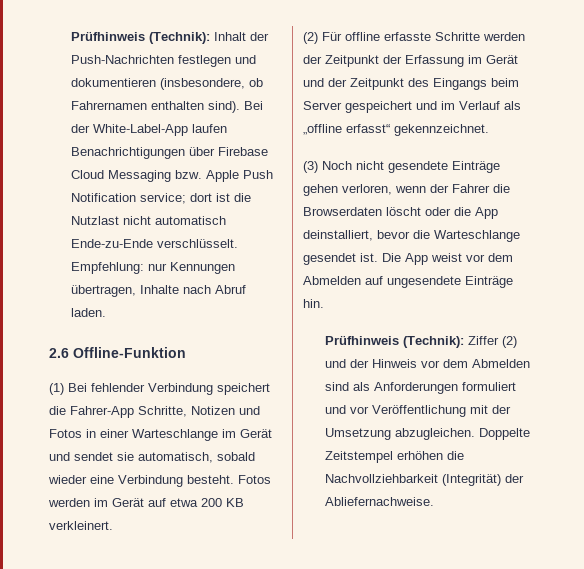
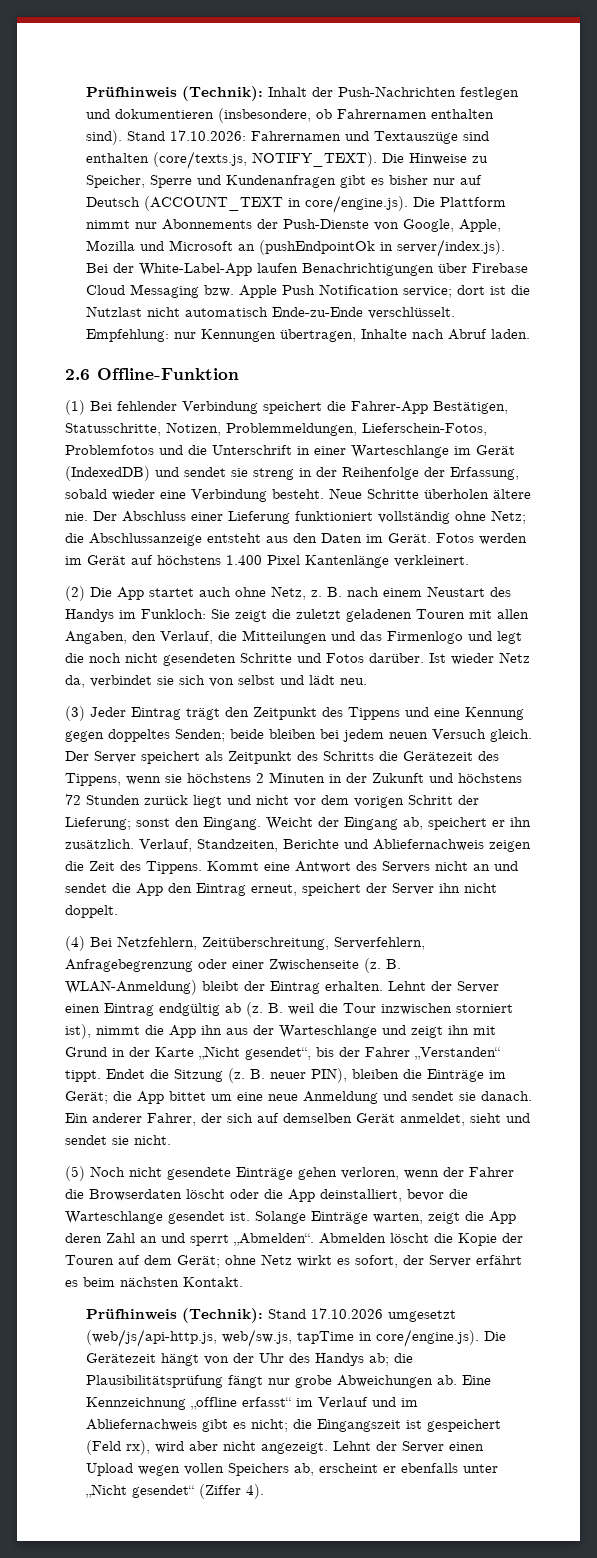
- Bei der White-Label-App laufen Benachrichtigungen über Firebase Cloud Messaging bzw. Apple Push Notification service; dort ist die Nutzlast nicht automatisch Ende-zu-Ende verschlüsselt.
+ Stand 17.10.2026: Fahrernamen und Textauszüge sind enthalten (core/texts.js, NOTIFY_TEXT). Die Hinweise zu Speicher, Sperre und Kundenanfragen gibt es bisher nur auf Deutsch (ACCOUNT_TEXT in core/engine.js). Die Plattform nimmt nur Abonnements der Push-Dienste von Google, Apple, Mozilla und Microsoft an (pushEndpointOk in server/index.js). Bei der White-Label-App laufen Benachrichtigungen über Firebase Cloud Messaging bzw. Apple Push Notification service; dort ist die Nutzlast nicht automatisch Ende-zu-Ende verschlüsselt.
- (1) Bei fehlender Verbindung speichert die Fahrer-App Schritte, Notizen und Fotos in einer Warteschlange im Gerät und sendet sie automatisch, sobald wieder eine Verbindung besteht.
+ (1) Bei fehlender Verbindung speichert die Fahrer-App Bestätigen, Statusschritte, Notizen, Problemmeldungen, Lieferschein-Fotos, Problemfotos und die Unterschrift in einer Warteschlange im Gerät (IndexedDB) und sendet sie streng in der Reihenfolge der Erfassung, sobald wieder eine Verbindung besteht.
+ Neue Schritte überholen ältere nie. Der Abschluss einer Lieferung funktioniert vollständig ohne Netz; die Abschlussanzeige entsteht aus den Daten im Gerät.
- Fotos werden im Gerät auf etwa 200 KB verkleinert.
- (2) Für offline erfasste Schritte werden der Zeitpunkt der Erfassung im Gerät und der Zeitpunkt des Eingangs beim Server gespeichert und im Verlauf als „offline erfasst“ gekennzeichnet.
- (3) Noch nicht gesendete Einträge gehen verloren, wenn der Fahrer die Browserdaten löscht oder die App deinstalliert, bevor die Warteschlange gesendet ist.
+ Fotos werden im Gerät auf höchstens 1.400 Pixel Kantenlänge verkleinert.
+ (2) Die App startet auch ohne Netz, z. B. nach einem Neustart des Handys im Funkloch: Sie zeigt die zuletzt geladenen Touren mit allen Angaben, den Verlauf, die Mitteilungen und das Firmenlogo und legt die noch nicht gesendeten Schritte und Fotos darüber. Ist wieder Netz da, verbindet sie sich von selbst und lädt neu.
+ (3) Jeder Eintrag trägt den Zeitpunkt des Tippens und eine Kennung gegen doppeltes Senden; beide bleiben bei jedem neuen Versuch gleich. Der Server speichert als Zeitpunkt des Schritts die Gerätezeit des Tippens, wenn sie höchstens 2 Minuten in der Zukunft und höchstens 72 Stunden zurück liegt und nicht vor dem vorigen Schritt der Lieferung; sonst den Eingang. Weicht der Eingang ab, speichert er ihn zusätzlich. Verlauf, Standzeiten, Berichte und Abliefernachweis zeigen die Zeit des Tippens. Kommt eine Antwort des Servers nicht an und sendet die App den Eintrag erneut, speichert der Server ihn nicht doppelt.
+ (4) Bei Netzfehlern, Zeitüberschreitung, Serverfehlern, Anfragebegrenzung oder einer Zwischenseite (z. B. WLAN-Anmeldung) bleibt der Eintrag erhalten. Lehnt der Server einen Eintrag endgültig ab (z. B. weil die Tour inzwischen storniert ist), nimmt die App ihn aus der Warteschlange und zeigt ihn mit Grund in der Karte „Nicht gesendet“, bis der Fahrer „Verstanden“ tippt. Endet die Sitzung (z. B. neuer PIN), bleiben die Einträge im Gerät; die App bittet um eine neue Anmeldung und sendet sie danach. Ein anderer Fahrer, der sich auf demselben Gerät anmeldet, sieht und sendet sie nicht.
+ (5) Noch nicht gesendete Einträge gehen verloren, wenn der Fahrer die Browserdaten löscht oder die App deinstalliert, bevor die Warteschlange gesendet ist.
- Die App weist vor dem Abmelden auf ungesendete Einträge hin.
- Prüfhinweis (Technik): Ziffer (2) und der Hinweis vor dem Abmelden sind als Anforderungen formuliert und vor Veröffentlichung mit der Umsetzung abzugleichen. Doppelte Zeitstempel erhöhen die Nachvollziehbarkeit (Integrität) der Abliefernachweise.
+ Solange Einträge warten, zeigt die App deren Zahl an und sperrt „Abmelden“. Abmelden löscht die Kopie der Touren auf dem Gerät; ohne Netz wirkt es sofort, der Server erfährt es beim nächsten Kontakt.
+ Prüfhinweis (Technik): Stand 17.10.2026 umgesetzt (web/js/api-http.js, web/sw.js, tapTime in core/engine.js). Die Gerätezeit hängt von der Uhr des Handys ab; die Plausibilitätsprüfung fängt nur grobe Abweichungen ab. Eine Kennzeichnung „offline erfasst“ im Verlauf und im Abliefernachweis gibt es nicht; die Eingangszeit ist gespeichert (Feld rx), wird aber nicht angezeigt. Lehnt der Server einen Upload wegen vollen Speichers ab, erscheint er ebenfalls unter „Nicht gesendet“ (Ziffer 4).

